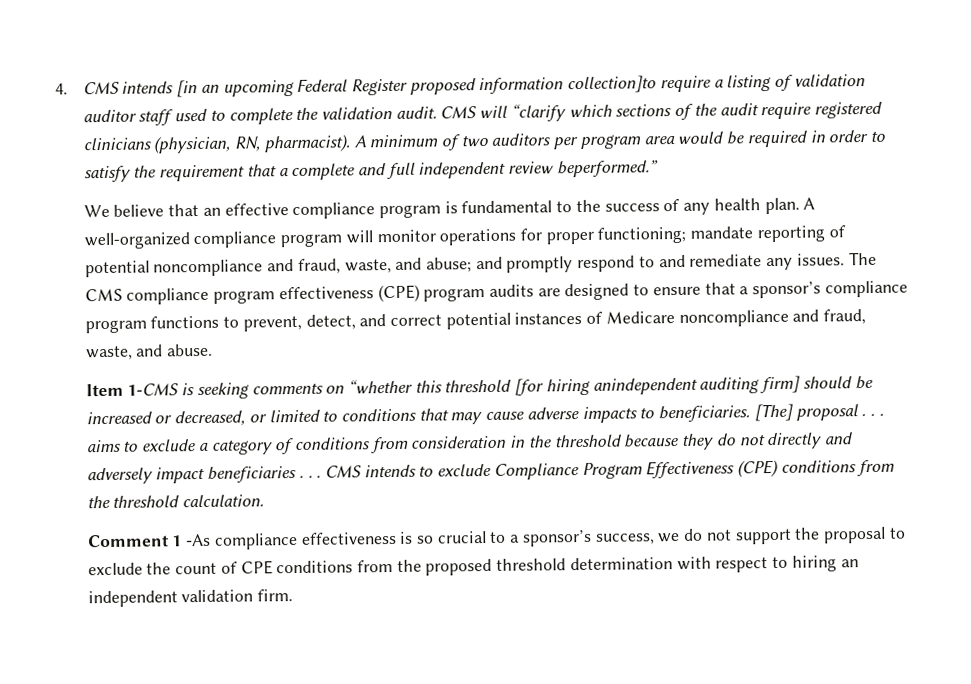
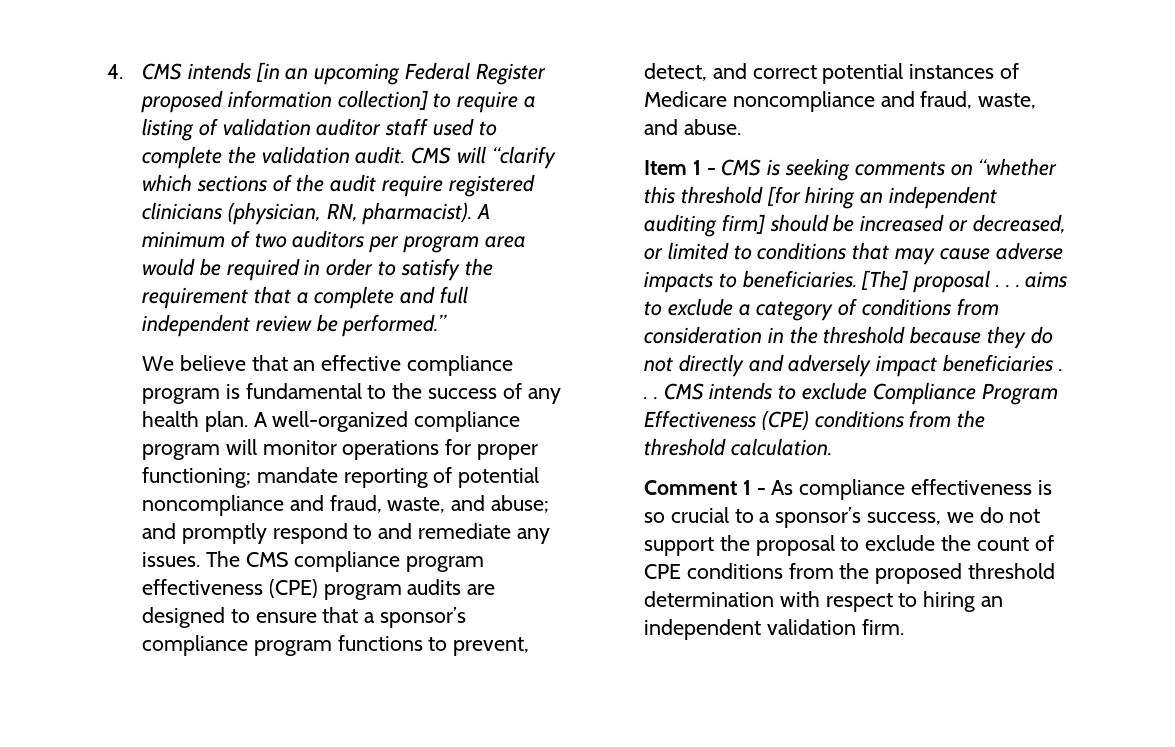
- 4. CMS intends [in an upcoming Federal Register proposed information collection]to require a listing of validation auditor staff used to complete the validation audit.
+ 4. CMS intends [in an upcoming Federal Register proposed information collection] to require a listing of validation auditor staff used to complete the validation audit.
- A minimum of two auditors per program area would be required in order to satisfy the requirement that a complete and full independent review beperformed.”
+ A minimum of two auditors per program area would be required in order to satisfy the requirement that a complete and full independent review be performed.”
- Item 1-CMS is seeking comments on “whether this threshold [for hiring anindependent auditing firm] should be increased or decreased, or limited to conditions that may cause adverse impacts to beneficiaries.
+ Item 1 - CMS is seeking comments on “whether this threshold [for hiring an independent auditing firm] should be increased or decreased, or limited to conditions that may cause adverse impacts to beneficiaries.
- Comment 1 -As compliance effectiveness is so crucial to a sponsor’s success, we do not support the proposal to exclude the count of CPE conditions from the proposed threshold determination with respect to hiring an independent validation firm.
+ Comment 1 - As compliance effectiveness is so crucial to a sponsor’s success, we do not support the proposal to exclude the count of CPE conditions from the proposed threshold determination with respect to hiring an independent validation firm.

